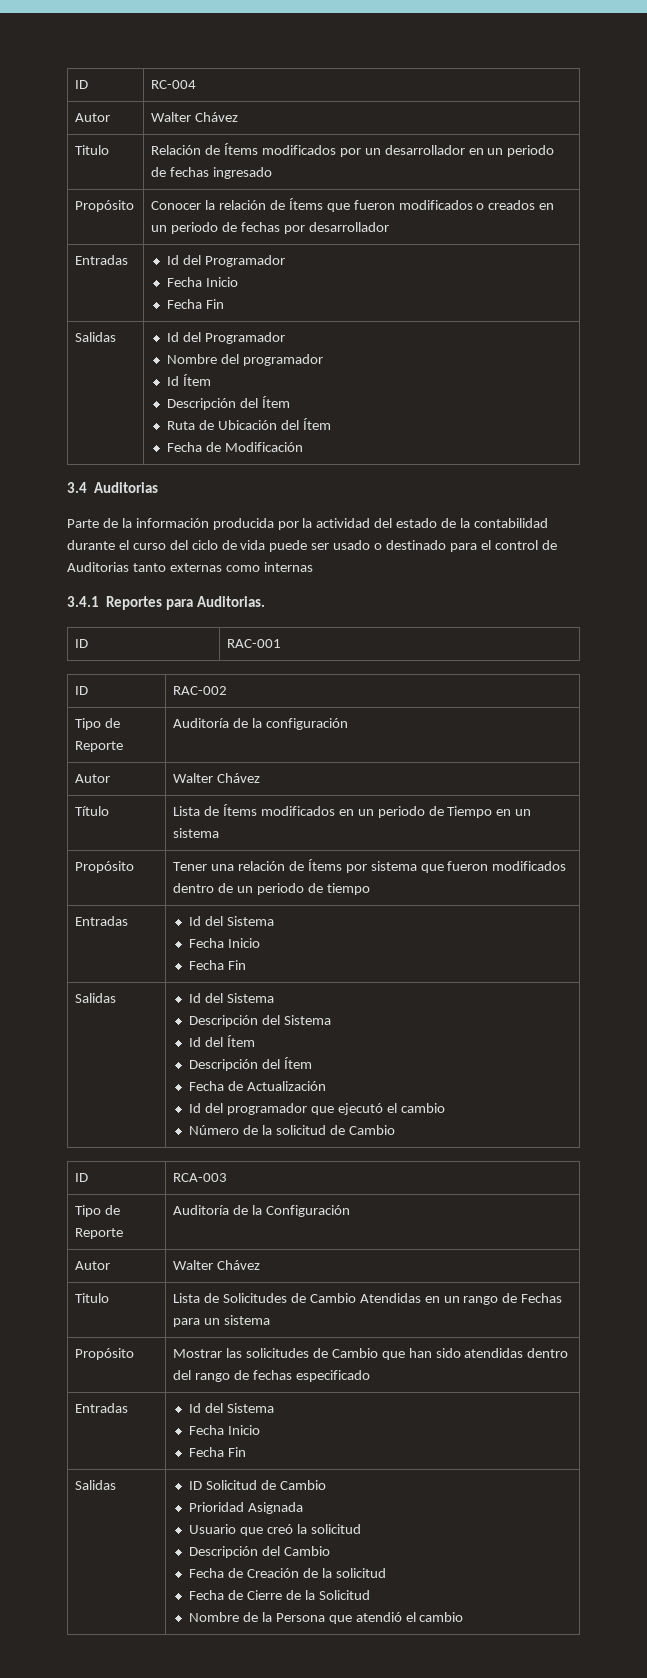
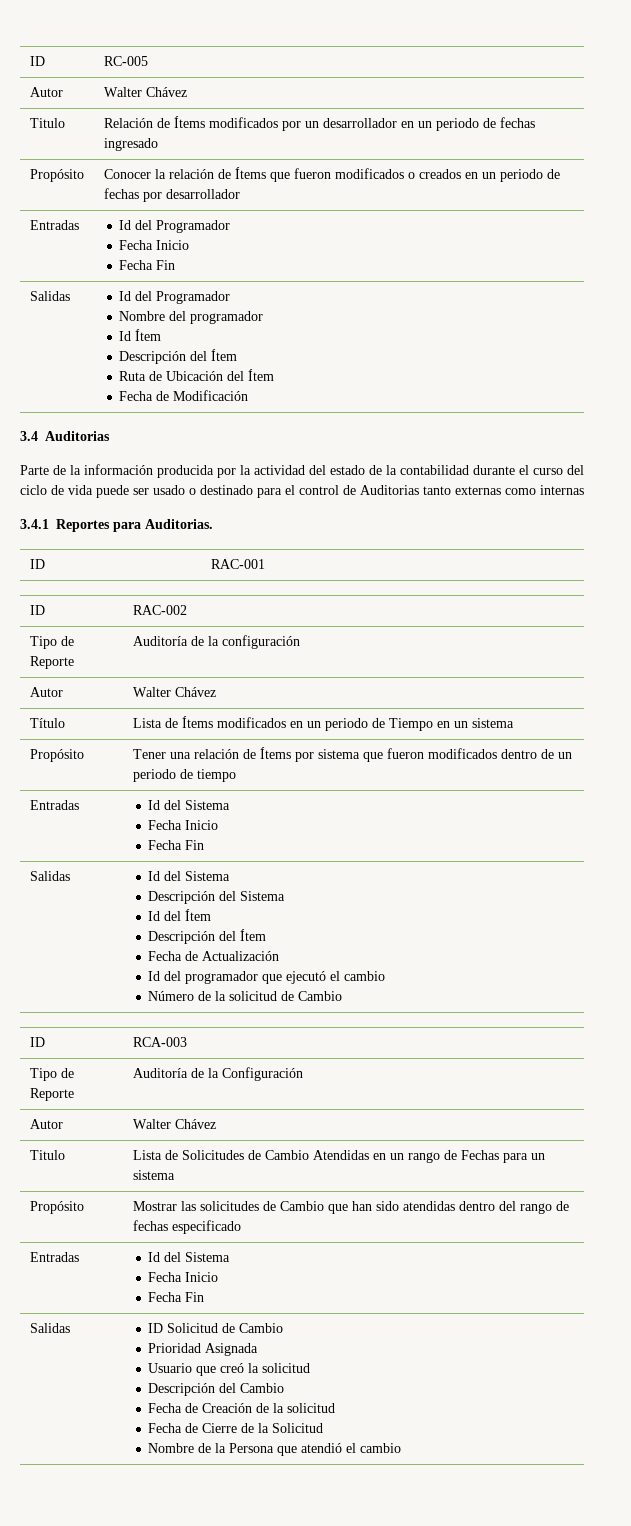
- ID | RC-004
+ ID | RC-005

